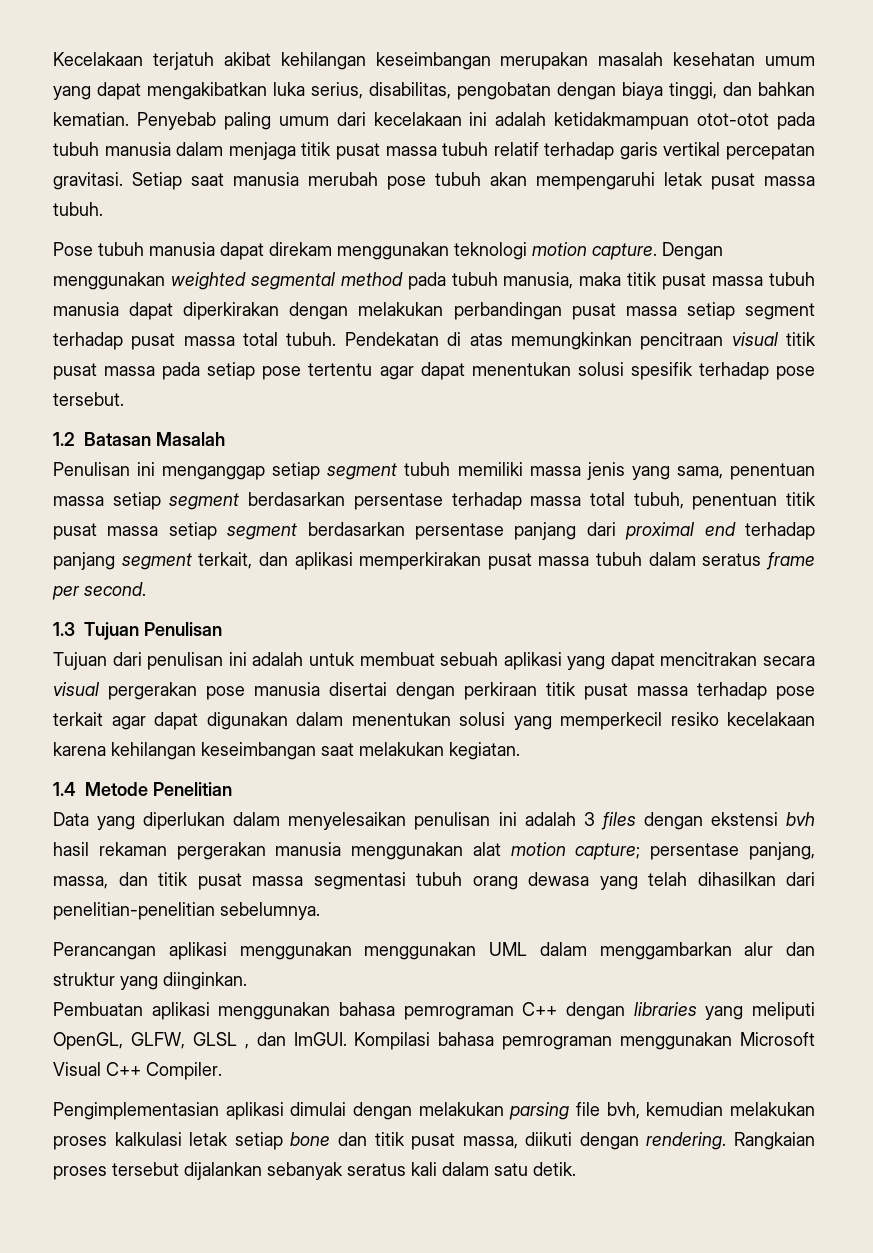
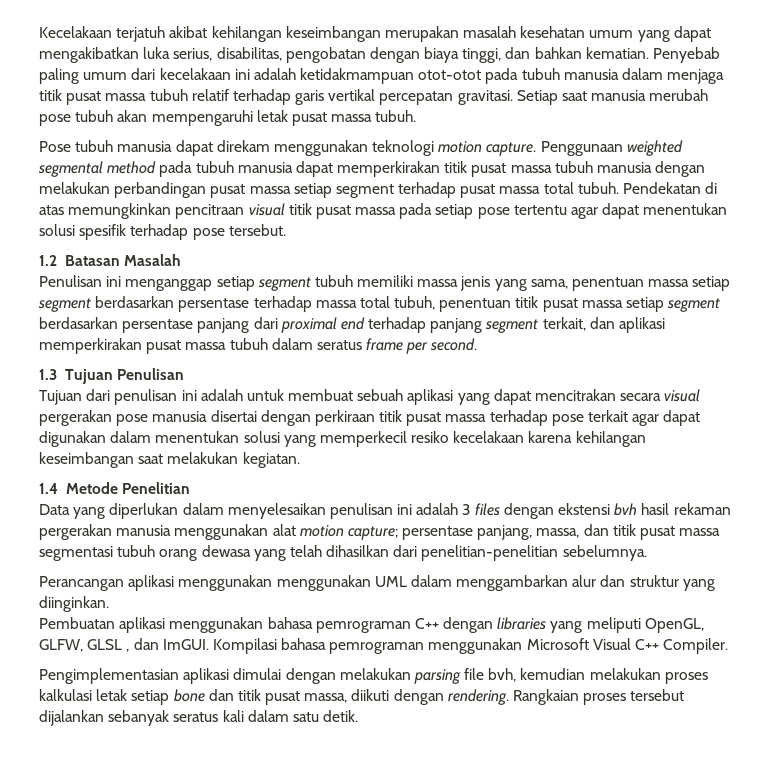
- Dengan menggunakan weighted segmental method pada tubuh manusia, maka titik pusat massa tubuh manusia dapat diperkirakan dengan melakukan perbandingan pusat massa setiap segment terhadap pusat massa total tubuh.
+ Penggunaan weighted segmental method pada tubuh manusia dapat memperkirakan titik pusat massa tubuh manusia dengan melakukan perbandingan pusat massa setiap segment terhadap pusat massa total tubuh.

